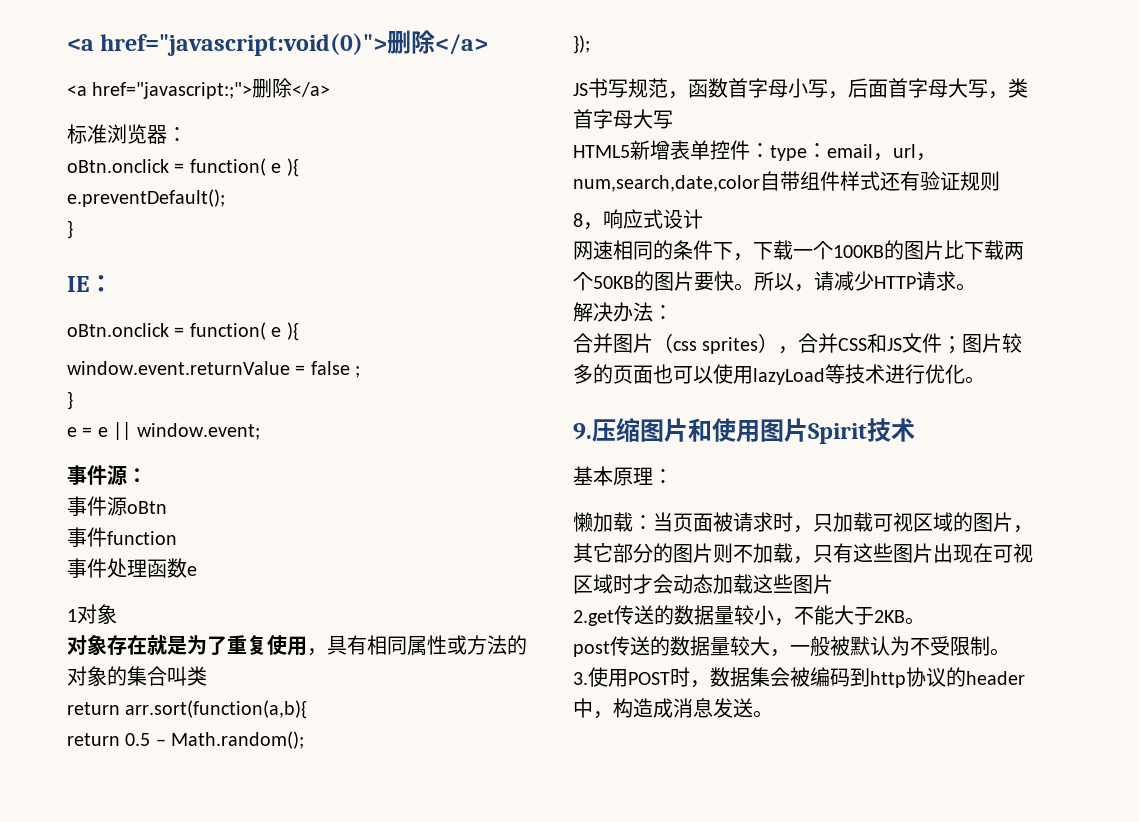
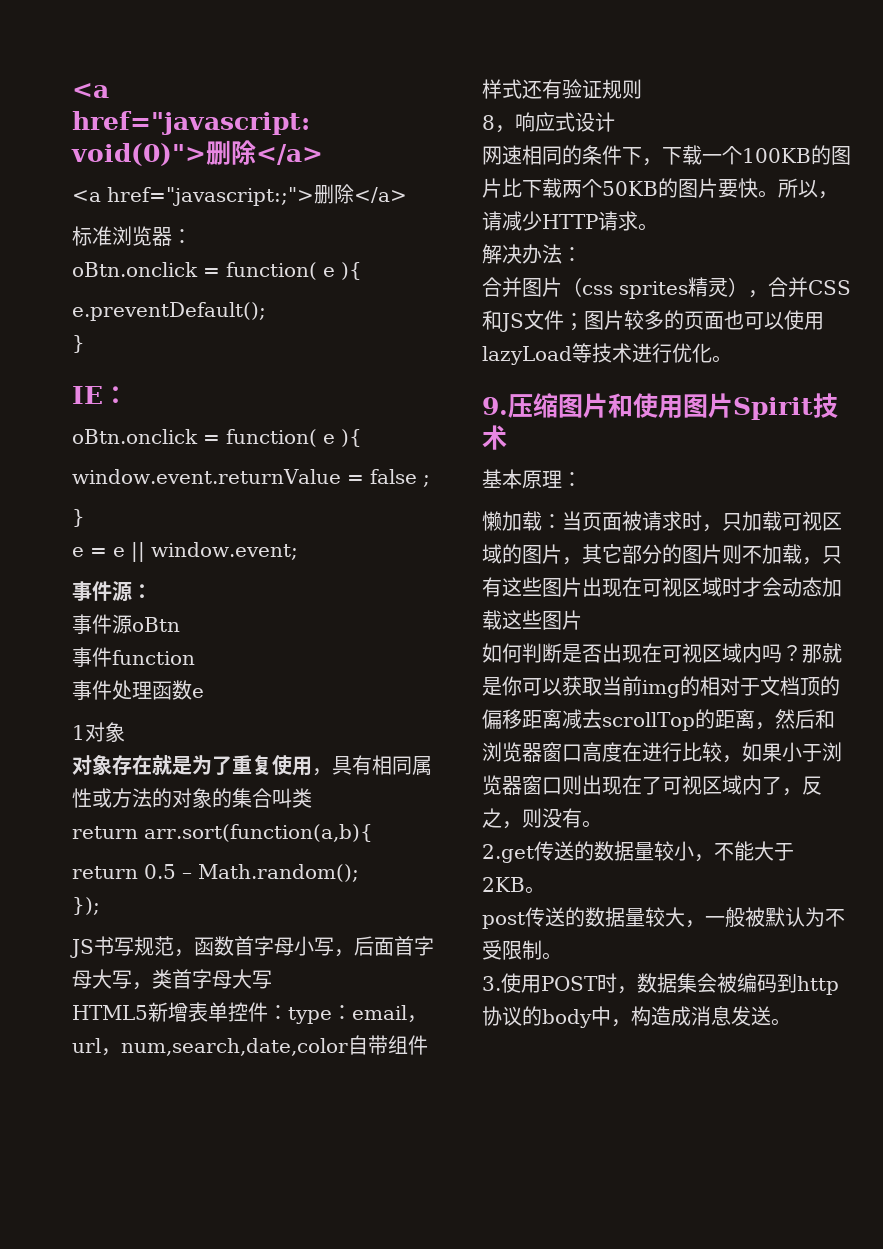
- 合并图片（css sprites），合并CSS和JS文件；图片较多的页面也可以使用lazyLoad等技术进行优化。
+ 合并图片（css sprites精灵），合并CSS和JS文件；图片较多的页面也可以使用lazyLoad等技术进行优化。
+ 如何判断是否出现在可视区域内吗？那就是你可以获取当前img的相对于文档顶的偏移距离减去scrollTop的距离，然后和浏览器窗口高度在进行比较，如果小于浏览器窗口则出现在了可视区域内了，反之，则没有。
- 3.使用POST时，数据集会被编码到http协议的header中，构造成消息发送。
+ 3.使用POST时，数据集会被编码到http协议的body中，构造成消息发送。

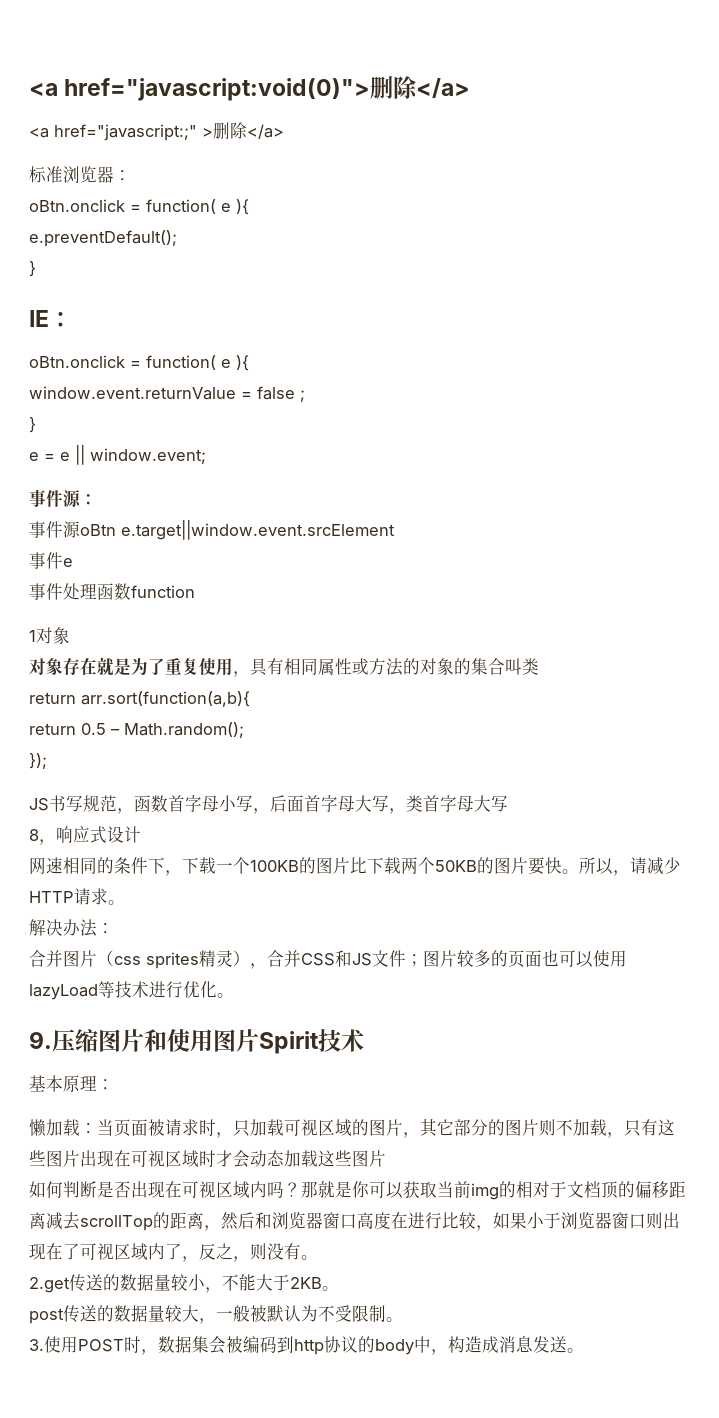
- <a href="javascript:;">删除</a>
+ <a href="javascript:;" >删除</a>
- 事件源oBtn
- 事件function
+ 事件源oBtn e.target||window.event.srcElement
+ 事件e
- 事件处理函数e
+ 事件处理函数function
- HTML5新增表单控件：type：email，url，num,search,date,color自带组件样式还有验证规则

